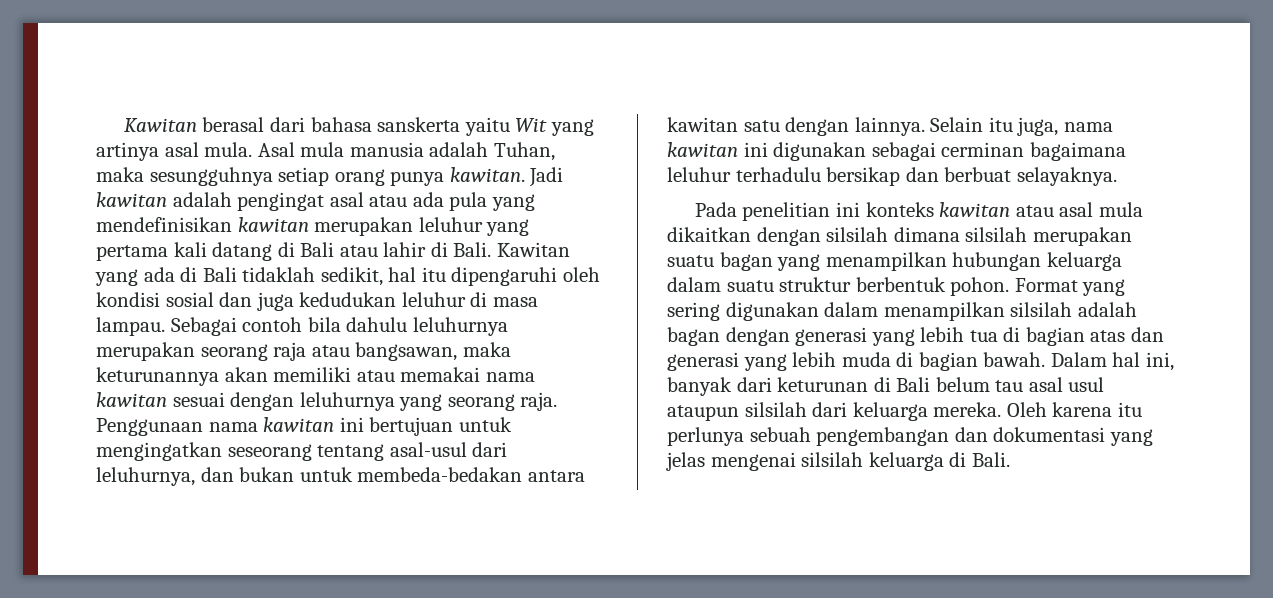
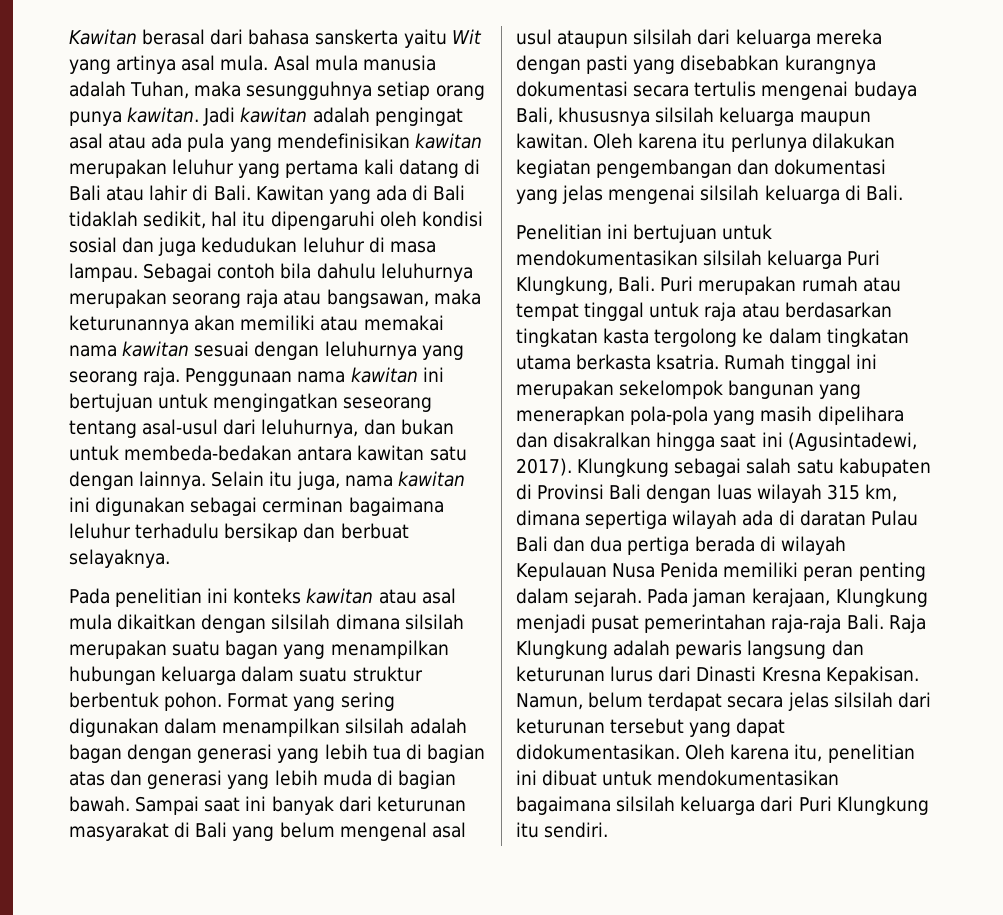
- Dalam hal ini, banyak dari keturunan di Bali belum tau asal usul ataupun silsilah dari keluarga mereka.
+ Sampai saat ini banyak dari keturunan masyarakat di Bali yang belum mengenal asal usul ataupun silsilah dari keluarga mereka dengan pasti yang disebabkan kurangnya dokumentasi secara tertulis mengenai budaya Bali, khususnya silsilah keluarga maupun kawitan.
- Oleh karena itu perlunya sebuah pengembangan dan dokumentasi yang jelas mengenai silsilah keluarga di Bali.
+ Oleh karena itu perlunya dilakukan kegiatan pengembangan dan dokumentasi yang jelas mengenai silsilah keluarga di Bali.
+ Penelitian ini bertujuan untuk mendokumentasikan silsilah keluarga Puri Klungkung, Bali. Puri merupakan rumah atau tempat tinggal untuk raja atau berdasarkan tingkatan kasta tergolong ke dalam tingkatan utama berkasta ksatria. Rumah tinggal ini merupakan sekelompok bangunan yang menerapkan pola-pola yang masih dipelihara dan disakralkan hingga saat ini (Agusintadewi, 2017). Klungkung sebagai salah satu kabupaten di Provinsi Bali dengan luas wilayah 315 km, dimana sepertiga wilayah ada di daratan Pulau Bali dan dua pertiga berada di wilayah Kepulauan Nusa Penida memiliki peran penting dalam sejarah. Pada jaman kerajaan, Klungkung menjadi pusat pemerintahan raja-raja Bali. Raja Klungkung adalah pewaris langsung dan keturunan lurus dari Dinasti Kresna Kepakisan. Namun, belum terdapat secara jelas silsilah dari keturunan tersebut yang dapat didokumentasikan. Oleh karena itu, penelitian ini dibuat untuk mendokumentasikan bagaimana silsilah keluarga dari Puri Klungkung itu sendiri.

